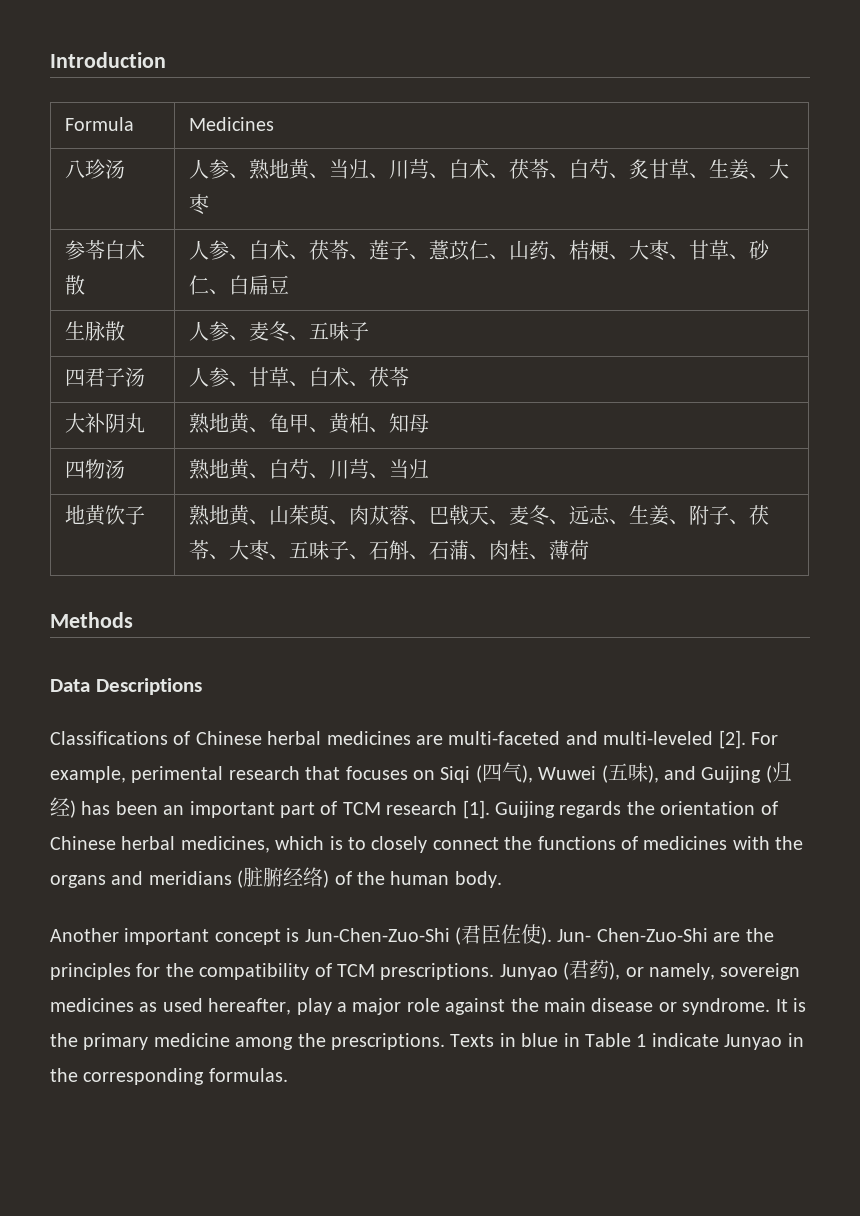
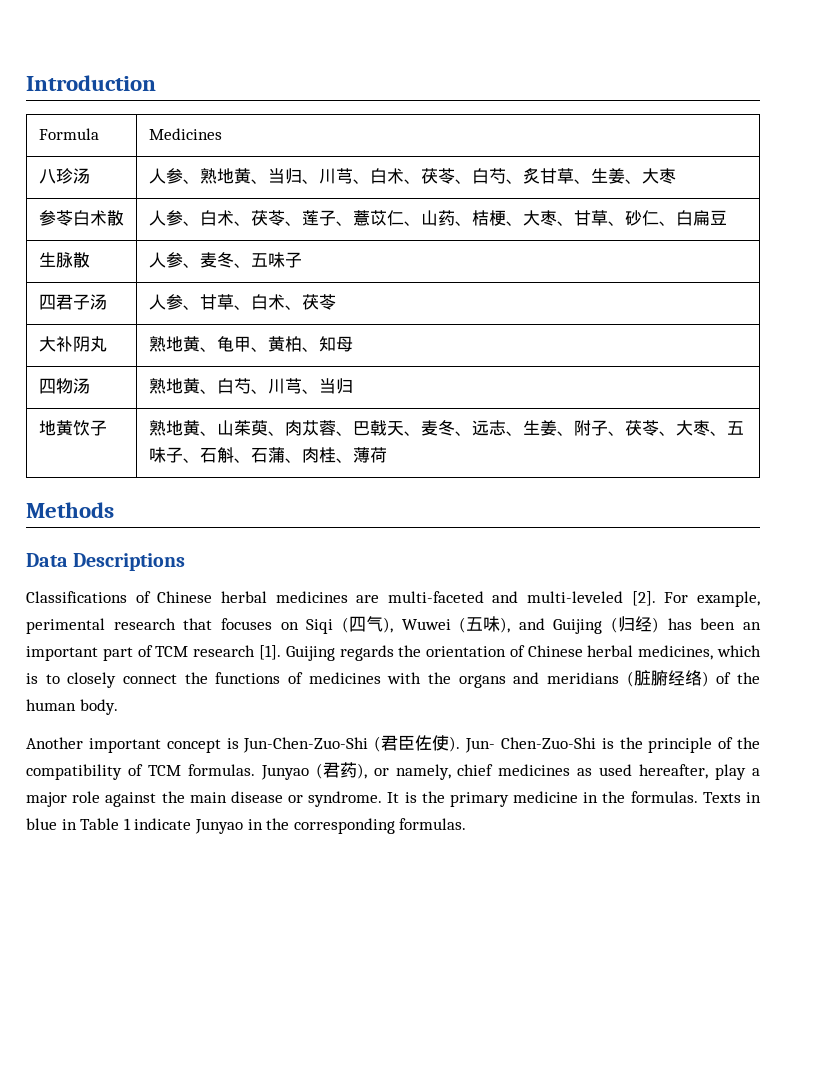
- Jun- Chen-Zuo-Shi are the principles for the compatibility of TCM prescriptions.
+ Jun- Chen-Zuo-Shi is the principle of the compatibility of TCM formulas.
- Junyao (君药), or namely, sovereign medicines as used hereafter, play a major role against the main disease or syndrome.
+ Junyao (君药), or namely, chief medicines as used hereafter, play a major role against the main disease or syndrome.
- It is the primary medicine among the prescriptions.
+ It is the primary medicine in the formulas.

